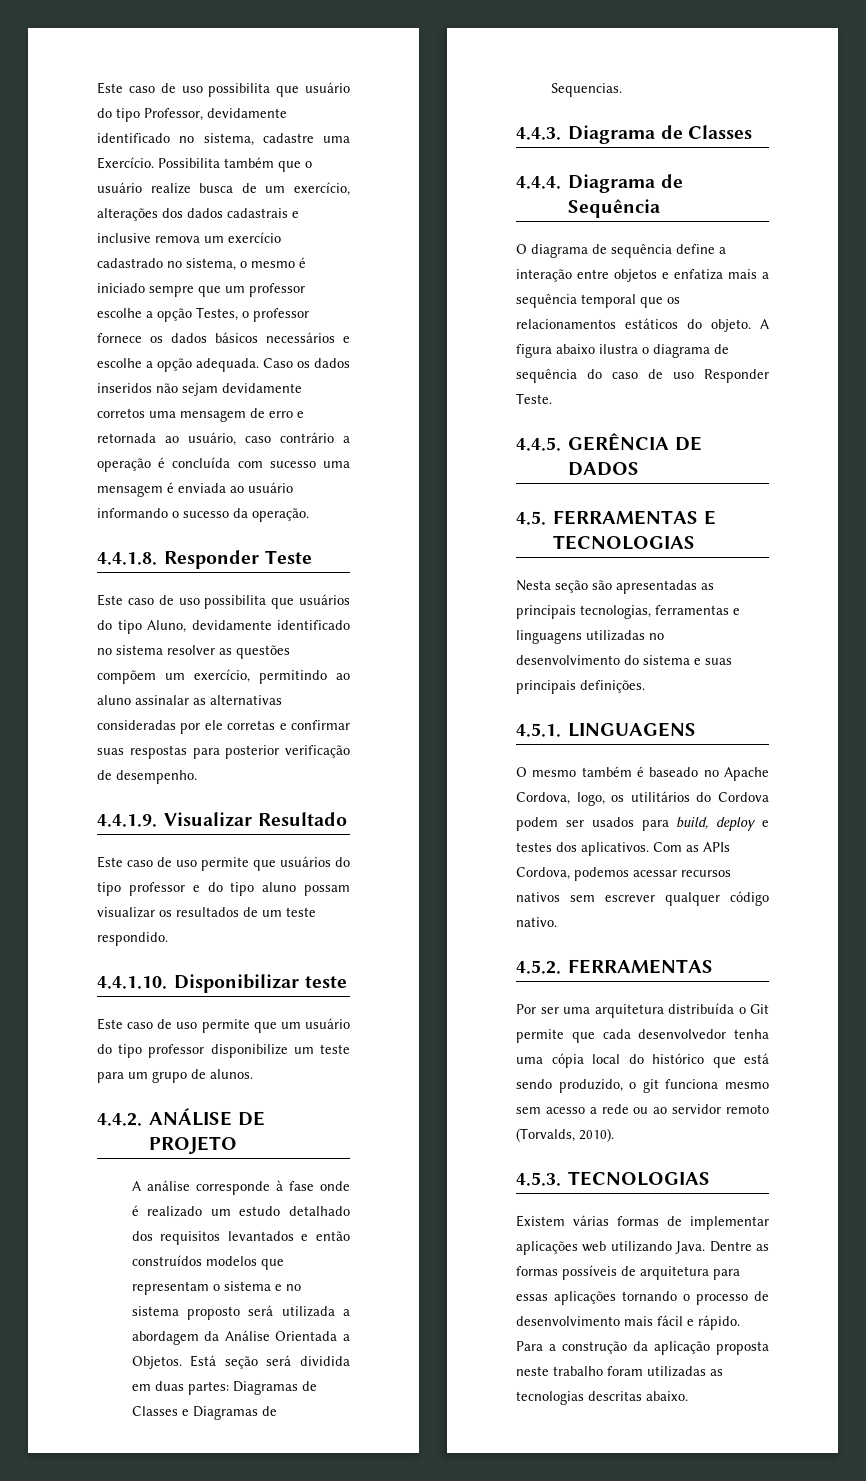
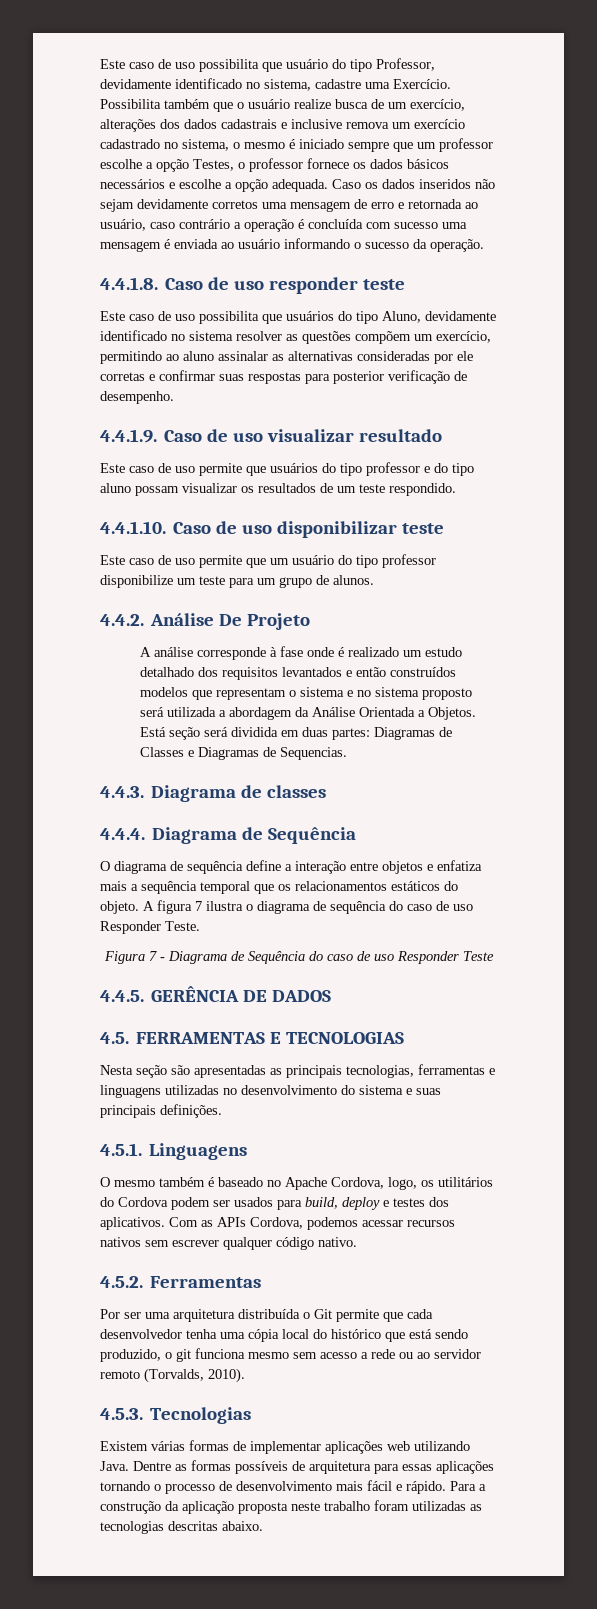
- 4.4.1.8. Responder Teste
+ 4.4.1.8. Caso de uso responder teste
- 4.4.1.9. Visualizar Resultado
+ 4.4.1.9. Caso de uso visualizar resultado
- 4.4.1.10. Disponibilizar teste
+ 4.4.1.10. Caso de uso disponibilizar teste
- 4.4.2. ANÁLISE DE PROJETO
+ 4.4.2. Análise De Projeto
- 4.4.3. Diagrama de Classes
+ 4.4.3. Diagrama de classes
- A figura abaixo ilustra o diagrama de sequência do caso de uso Responder Teste.
+ A figura 7 ilustra o diagrama de sequência do caso de uso Responder Teste.
+ Figura 7 - Diagrama de Sequência do caso de uso Responder Teste
- 4.5.1. LINGUAGENS
+ 4.5.1. Linguagens
- 4.5.2. FERRAMENTAS
+ 4.5.2. Ferramentas
- 4.5.3. TECNOLOGIAS
+ 4.5.3. Tecnologias

